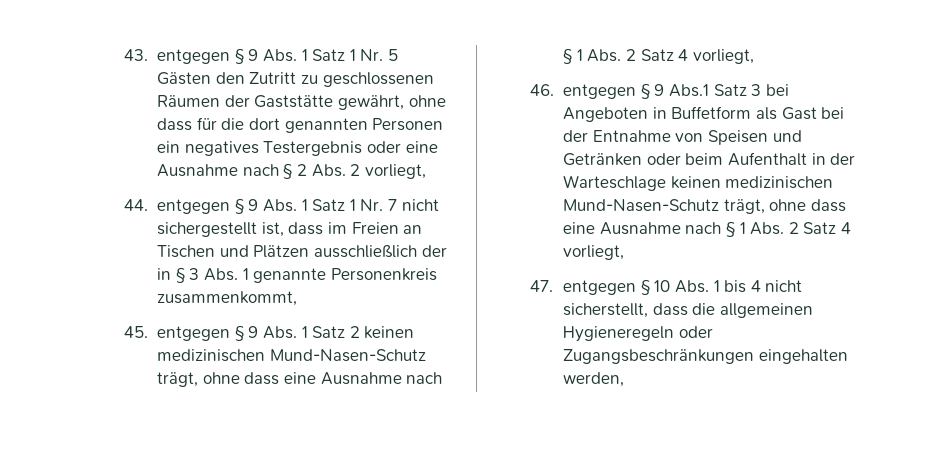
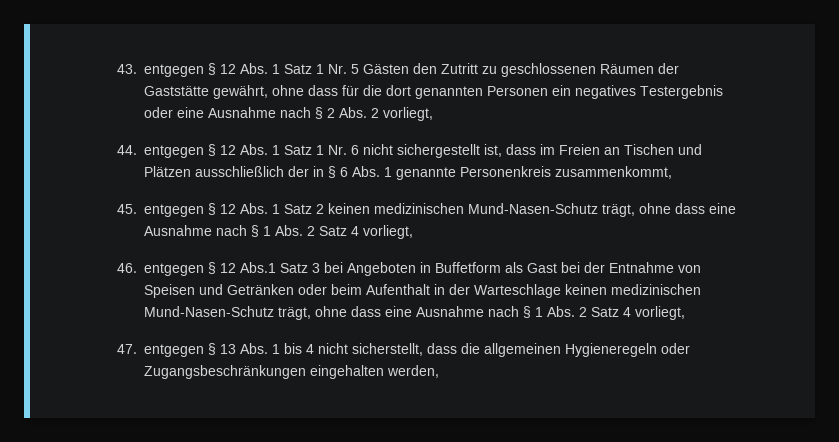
- 43. entgegen § 9 Abs. 1 Satz 1 Nr. 5 Gästen den Zutritt zu geschlossenen Räumen der Gaststätte gewährt, ohne dass für die dort genannten Personen ein negatives Testergebnis oder eine Ausnahme nach § 2 Abs. 2 vorliegt,
+ 43. entgegen § 12 Abs. 1 Satz 1 Nr. 5 Gästen den Zutritt zu geschlossenen Räumen der Gaststätte gewährt, ohne dass für die dort genannten Personen ein negatives Testergebnis oder eine Ausnahme nach § 2 Abs. 2 vorliegt,
- 44. entgegen § 9 Abs. 1 Satz 1 Nr. 7 nicht sichergestellt ist, dass im Freien an Tischen und Plätzen ausschließlich der in § 3 Abs. 1 genannte Personenkreis zusammenkommt,
+ 44. entgegen § 12 Abs. 1 Satz 1 Nr. 6 nicht sichergestellt ist, dass im Freien an Tischen und Plätzen ausschließlich der in § 6 Abs. 1 genannte Personenkreis zusammenkommt,
- 45. entgegen § 9 Abs. 1 Satz 2 keinen medizinischen Mund-Nasen-Schutz trägt, ohne dass eine Ausnahme nach § 1 Abs. 2 Satz 4 vorliegt,
+ 45. entgegen § 12 Abs. 1 Satz 2 keinen medizinischen Mund-Nasen-Schutz trägt, ohne dass eine Ausnahme nach § 1 Abs. 2 Satz 4 vorliegt,
- 46. entgegen § 9 Abs.1 Satz 3 bei Angeboten in Buffetform als Gast bei der Entnahme von Speisen und Getränken oder beim Aufenthalt in der Warteschlage keinen medizinischen Mund-Nasen-Schutz trägt, ohne dass eine Ausnahme nach § 1 Abs. 2 Satz 4 vorliegt,
+ 46. entgegen § 12 Abs.1 Satz 3 bei Angeboten in Buffetform als Gast bei der Entnahme von Speisen und Getränken oder beim Aufenthalt in der Warteschlage keinen medizinischen Mund-Nasen-Schutz trägt, ohne dass eine Ausnahme nach § 1 Abs. 2 Satz 4 vorliegt,
- 47. entgegen § 10 Abs. 1 bis 4 nicht sicherstellt, dass die allgemeinen Hygieneregeln oder Zugangsbeschränkungen eingehalten werden,
+ 47. entgegen § 13 Abs. 1 bis 4 nicht sicherstellt, dass die allgemeinen Hygieneregeln oder Zugangsbeschränkungen eingehalten werden,

